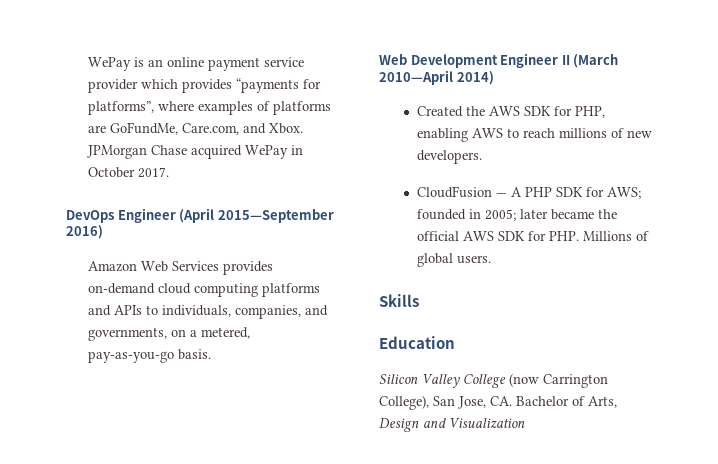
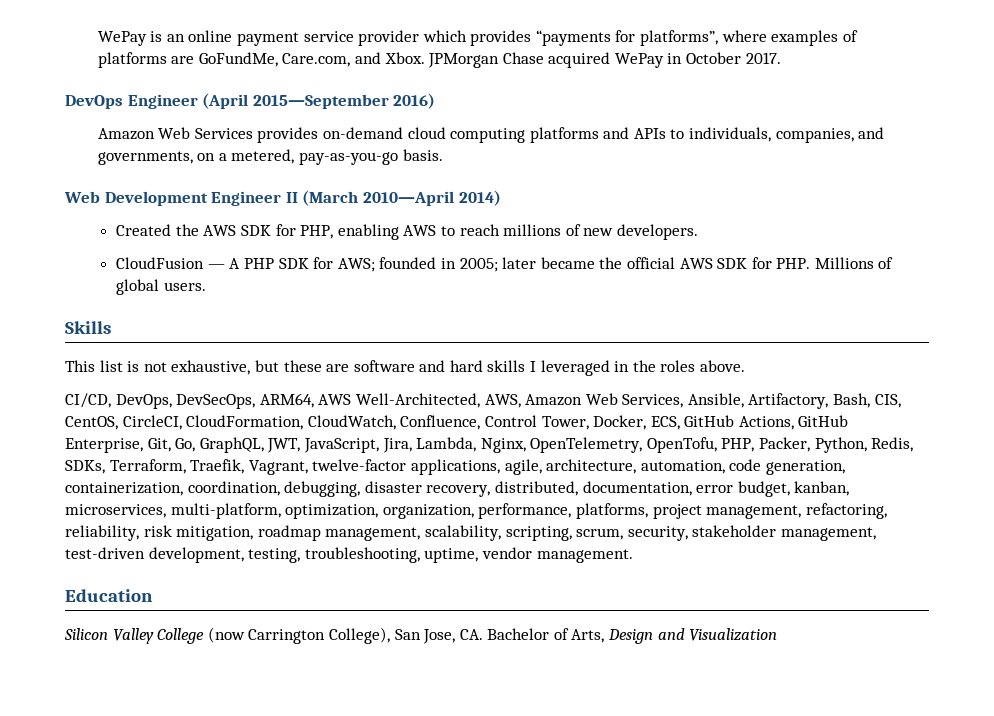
+ This list is not exhaustive, but these are software and hard skills I leveraged in the roles above.
+ CI/CD, DevOps, DevSecOps, ARM64, AWS Well-Architected, AWS, Amazon Web Services, Ansible, Artifactory, Bash, CIS, CentOS, CircleCI, CloudFormation, CloudWatch, Confluence, Control Tower, Docker, ECS, GitHub Actions, GitHub Enterprise, Git, Go, GraphQL, JWT, JavaScript, Jira, Lambda, Nginx, OpenTelemetry, OpenTofu, PHP, Packer, Python, Redis, SDKs, Terraform, Traefik, Vagrant, twelve-factor applications, agile, architecture, automation, code generation, containerization, coordination, debugging, disaster recovery, distributed, documentation, error budget, kanban, microservices, multi-platform, optimization, organization, performance, platforms, project management, refactoring, reliability, risk mitigation, roadmap management, scalability, scripting, scrum, security, stakeholder management, test-driven development, testing, troubleshooting, uptime, vendor management.

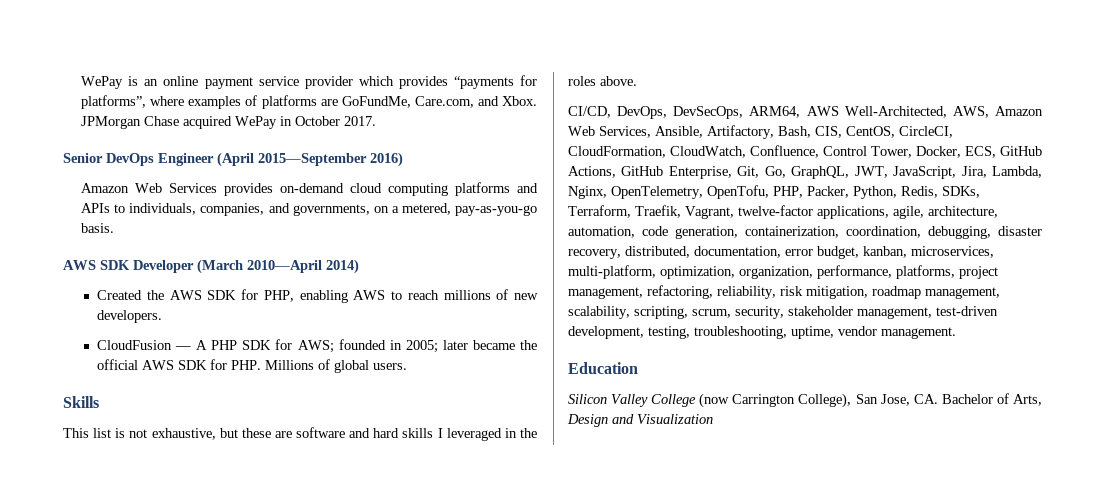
- DevOps Engineer (April 2015—September 2016)
+ Senior DevOps Engineer (April 2015—September 2016)
- Web Development Engineer II (March 2010—April 2014)
+ AWS SDK Developer (March 2010—April 2014)

